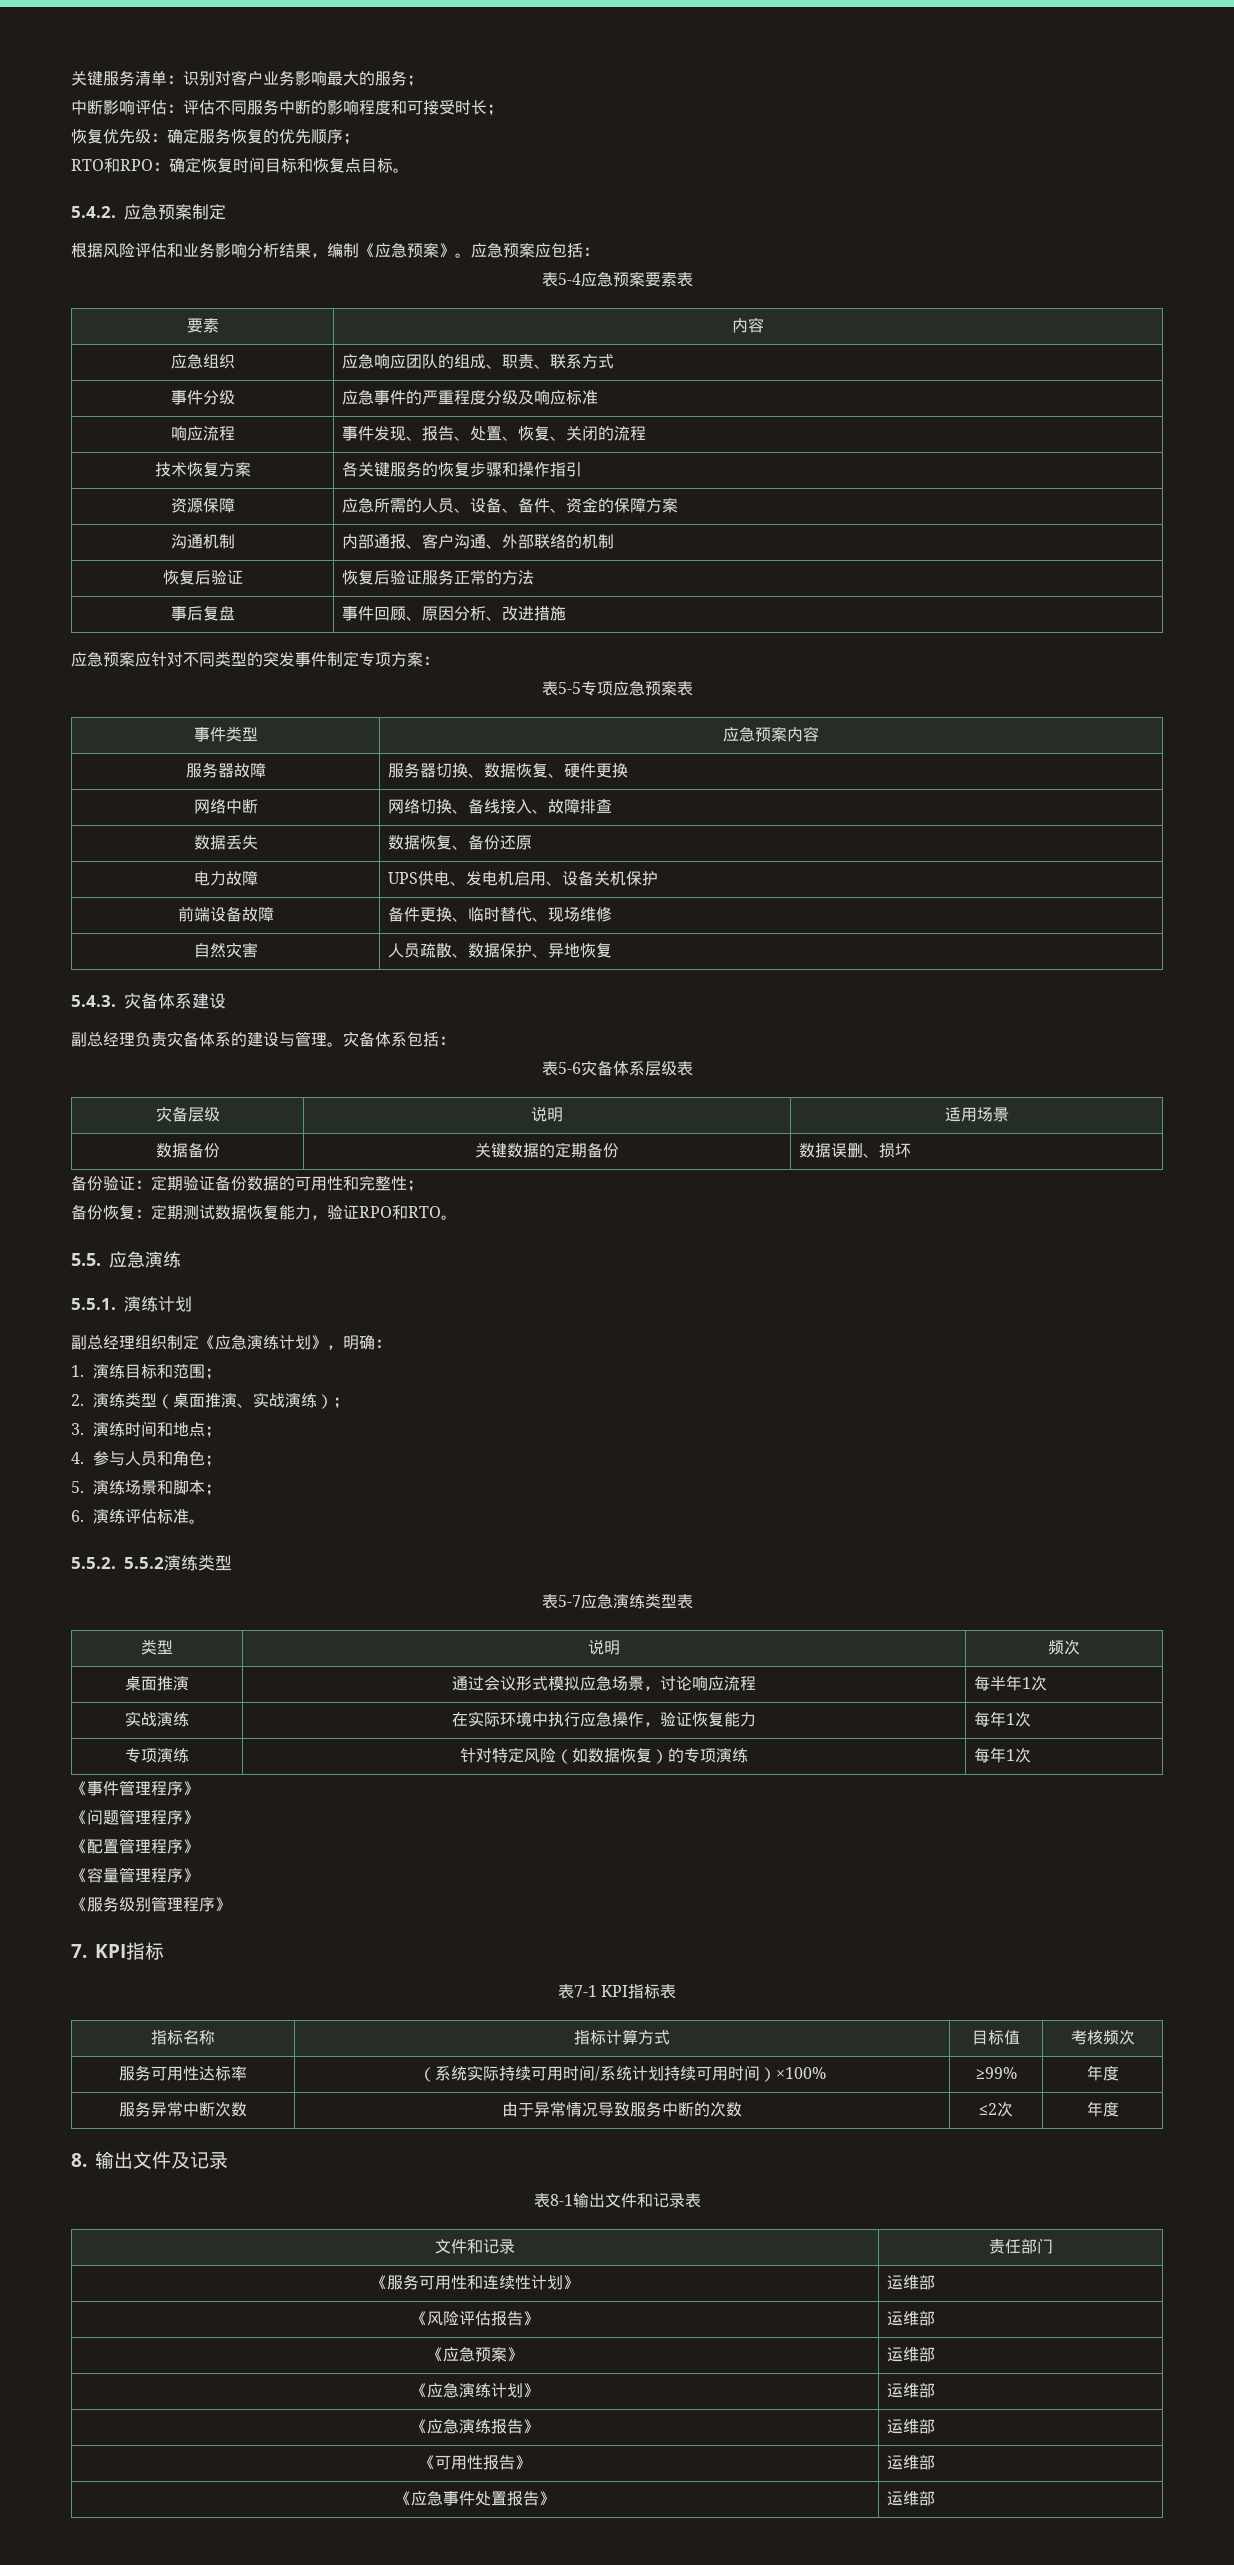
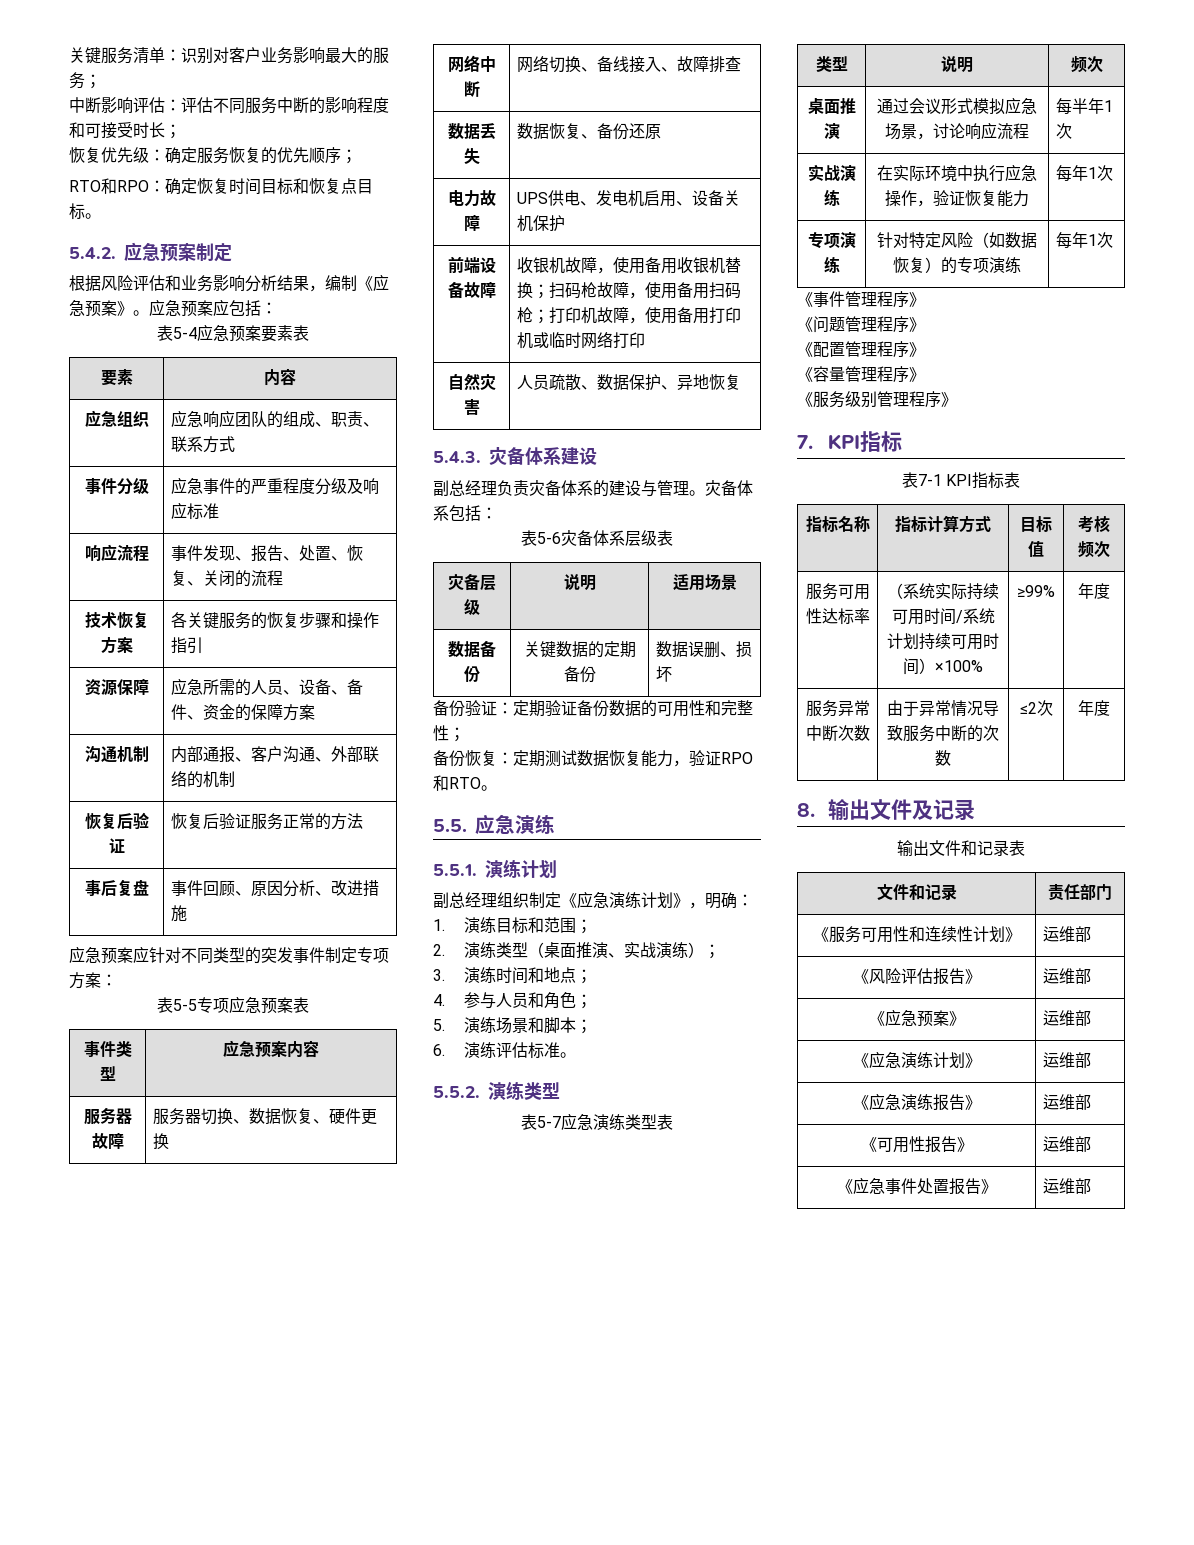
- 前端设备故障 | 备件更换、临时替代、现场维修
+ 前端设备故障 | 收银机故障，使用备用收银机替换；扫码枪故障，使用备用扫码枪；打印机故障，使用备用打印机或临时网络打印
- 5.5.2. 5.5.2演练类型
+ 5.5.2.演练类型
- 表8-1输出文件和记录表
+ 输出文件和记录表

